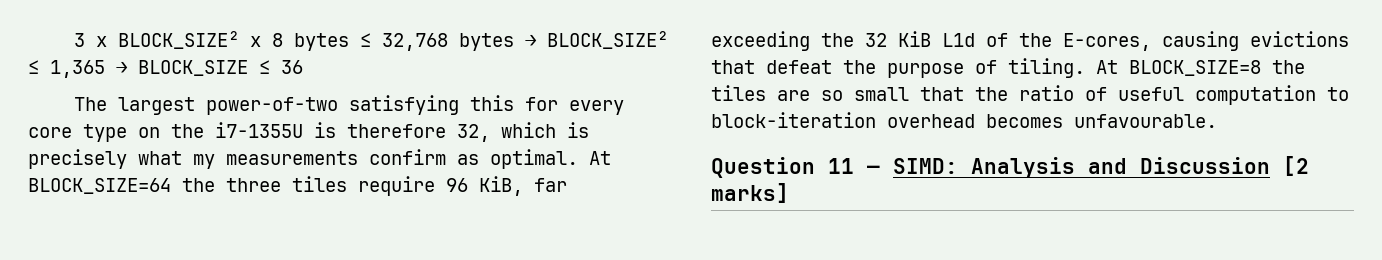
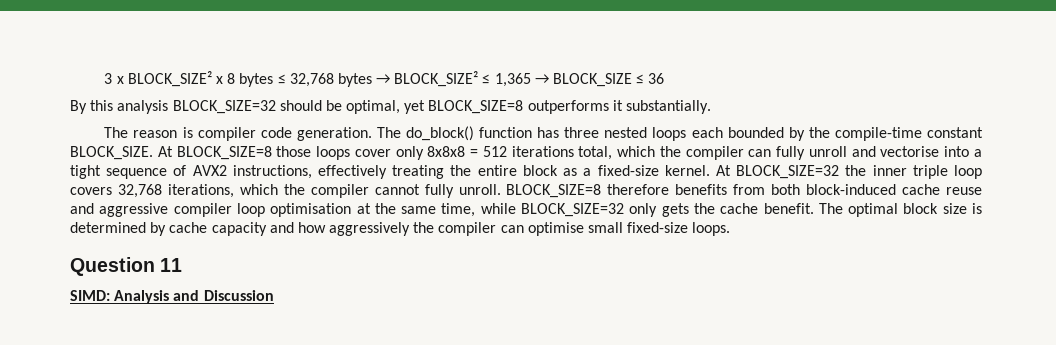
- The largest power-of-two satisfying this for every core type on the i7-1355U is therefore 32, which is precisely what my measurements confirm as optimal. At BLOCK_SIZE=64 the three tiles require 96 KiB, far exceeding the 32 KiB L1d of the E-cores, causing evictions that defeat the purpose of tiling. At BLOCK_SIZE=8 the tiles are so small that the ratio of useful computation to block-iteration overhead becomes unfavourable.
+ By this analysis BLOCK_SIZE=32 should be optimal, yet BLOCK_SIZE=8 outperforms it substantially.
+ The reason is compiler code generation. The do_block() function has three nested loops each bounded by the compile-time constant BLOCK_SIZE. At BLOCK_SIZE=8 those loops cover only 8x8x8 = 512 iterations total, which the compiler can fully unroll and vectorise into a tight sequence of AVX2 instructions, effectively treating the entire block as a fixed-size kernel. At BLOCK_SIZE=32 the inner triple loop covers 32,768 iterations, which the compiler cannot fully unroll. BLOCK_SIZE=8 therefore benefits from both block-induced cache reuse and aggressive compiler loop optimisation at the same time, while BLOCK_SIZE=32 only gets the cache benefit. The optimal block size is determined by cache capacity and how aggressively the compiler can optimise small fixed-size loops.
- Question 11 — SIMD: Analysis and Discussion [2 marks]
+ Question 11
+ SIMD: Analysis and Discussion

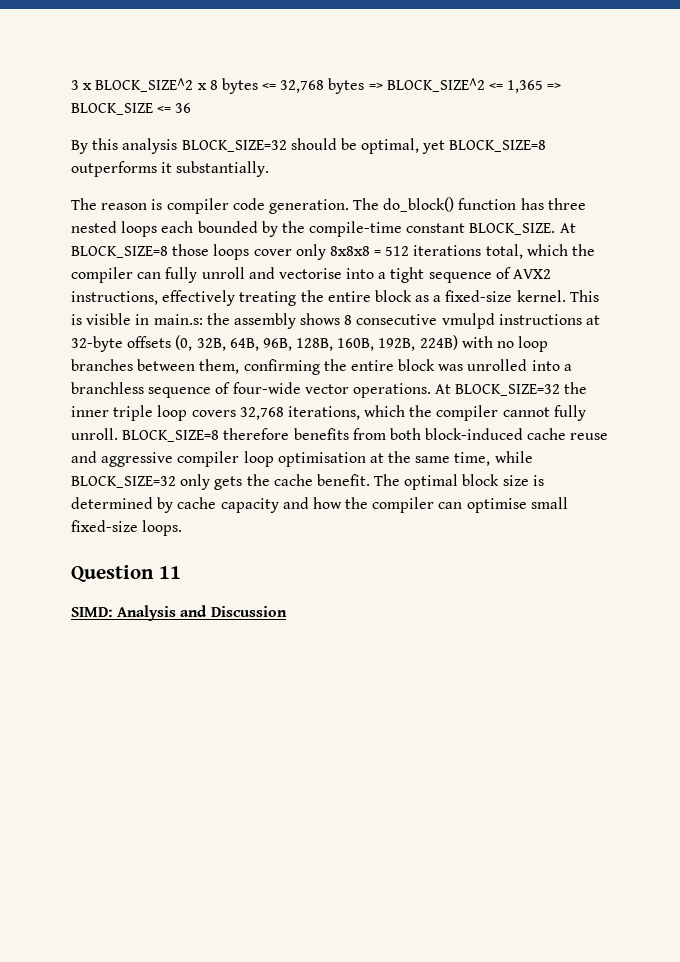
- 3 x BLOCK_SIZE² x 8 bytes ≤ 32,768 bytes → BLOCK_SIZE² ≤ 1,365 → BLOCK_SIZE ≤ 36
+ 3 x BLOCK_SIZE^2 x 8 bytes <= 32,768 bytes => BLOCK_SIZE^2 <= 1,365 => BLOCK_SIZE <= 36
+ This is visible in main.s: the assembly shows 8 consecutive vmulpd instructions at 32-byte offsets (0, 32B, 64B, 96B, 128B, 160B, 192B, 224B) with no loop branches between them, confirming the entire block was unrolled into a branchless sequence of four-wide vector operations.
- The optimal block size is determined by cache capacity and how aggressively the compiler can optimise small fixed-size loops.
+ The optimal block size is determined by cache capacity and how the compiler can optimise small fixed-size loops.

